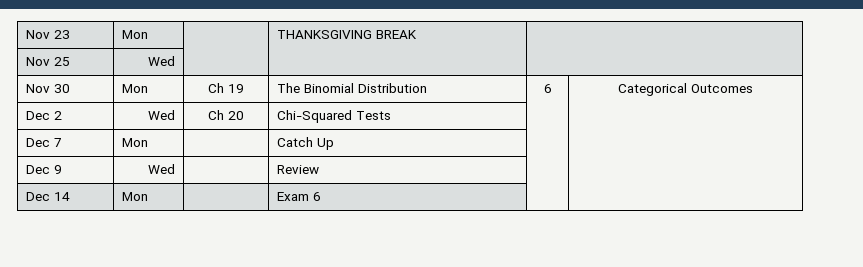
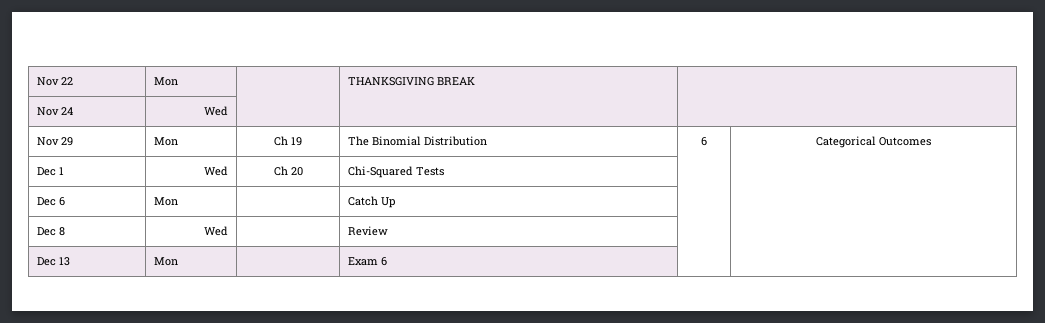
- Nov 23 | Mon | | THANKSGIVING BREAK |
+ Nov 22 | Mon | | THANKSGIVING BREAK |
- Nov 25 | Wed | | |
+ Nov 24 | Wed | | |
- Nov 30 | Mon | Ch 19 | The Binomial Distribution | 6 | Categorical Outcomes
+ Nov 29 | Mon | Ch 19 | The Binomial Distribution | 6 | Categorical Outcomes
- Dec 2 | Wed | Ch 20 | Chi-Squared Tests | |
+ Dec 1 | Wed | Ch 20 | Chi-Squared Tests | |
- Dec 7 | Mon | | Catch Up | |
+ Dec 6 | Mon | | Catch Up | |
- Dec 9 | Wed | | Review | |
+ Dec 8 | Wed | | Review | |
- Dec 14 | Mon | | Exam 6 | |
+ Dec 13 | Mon | | Exam 6 | |

